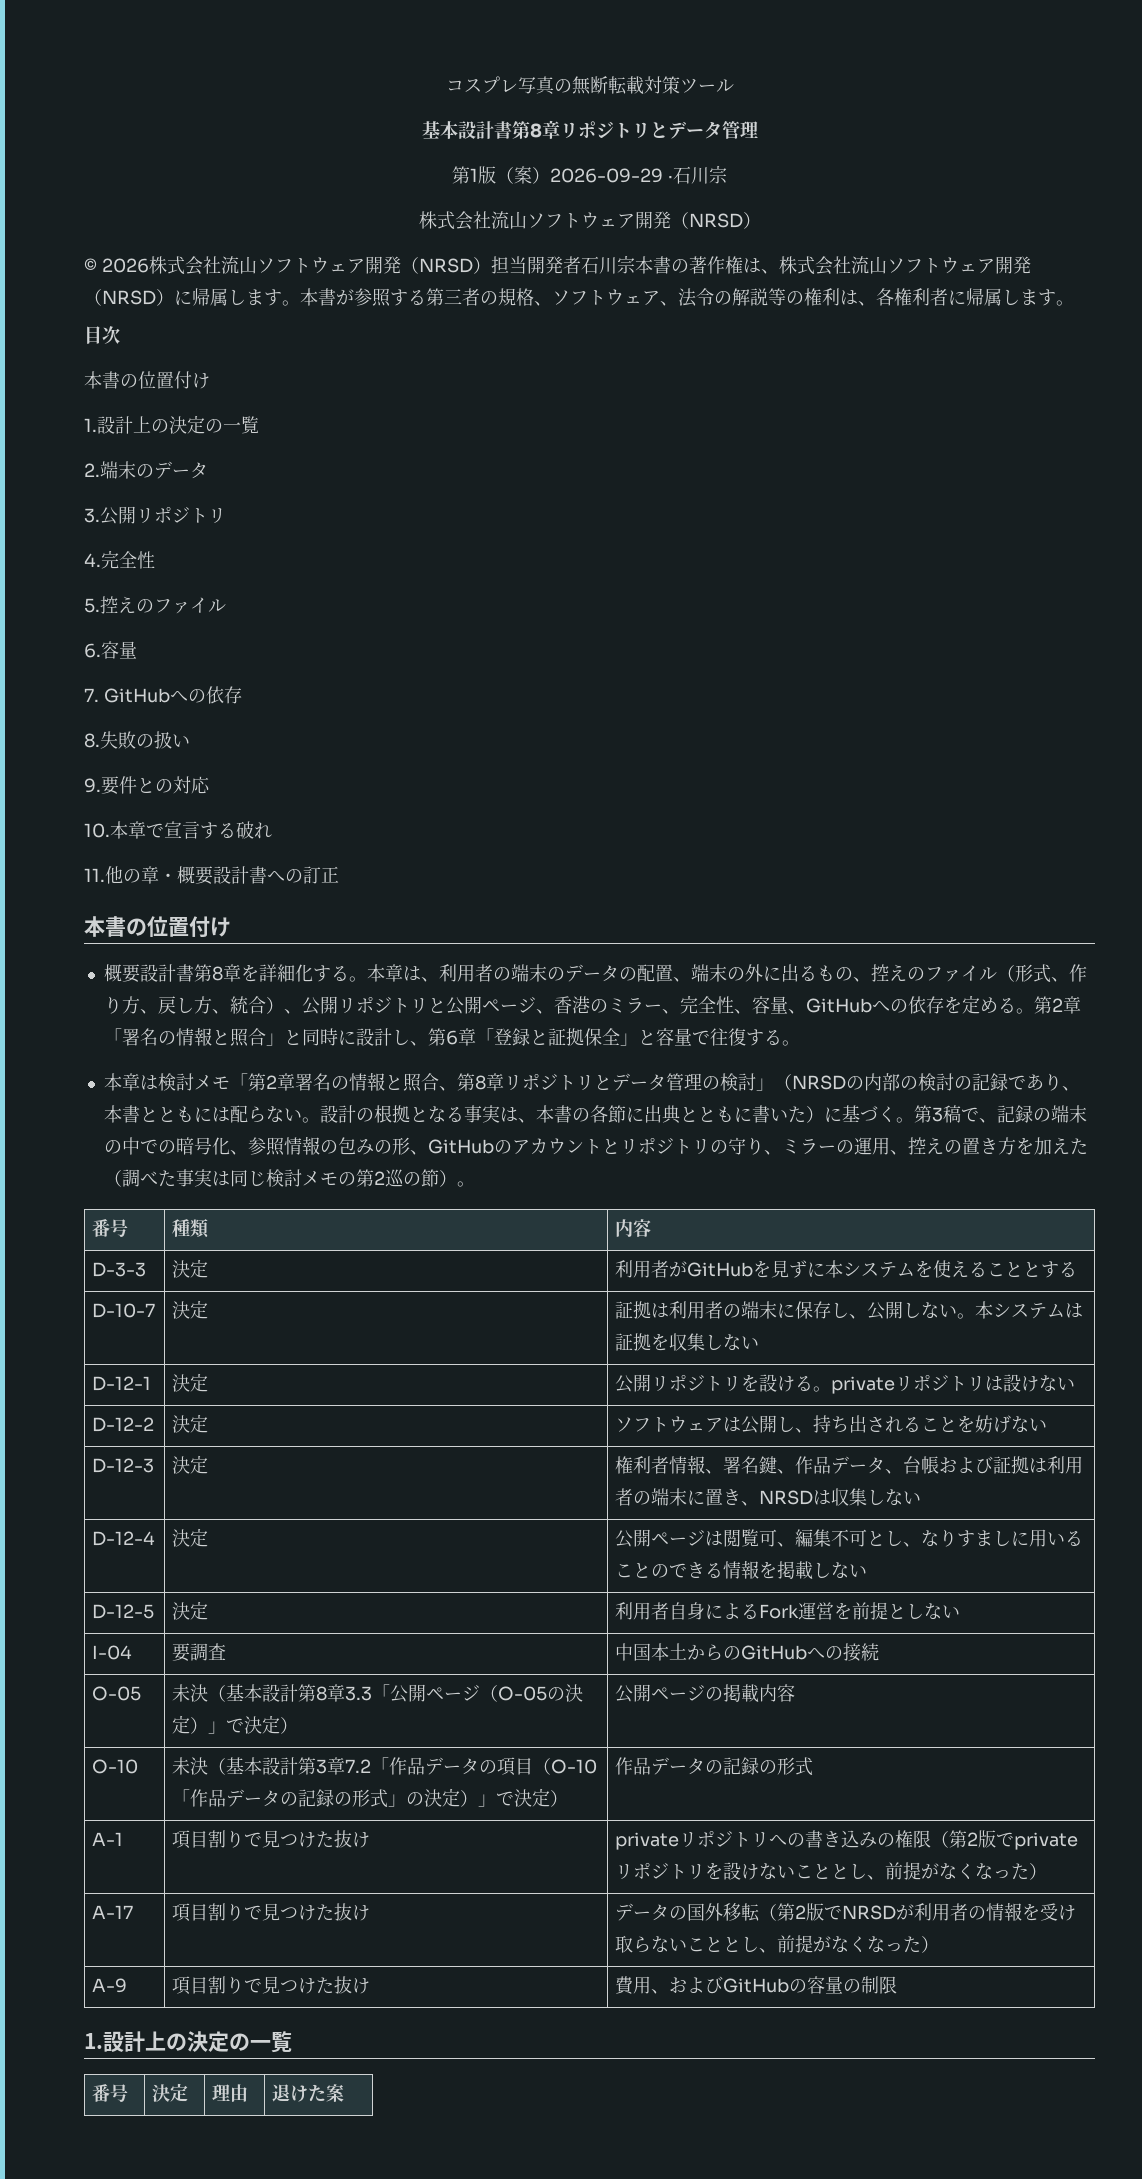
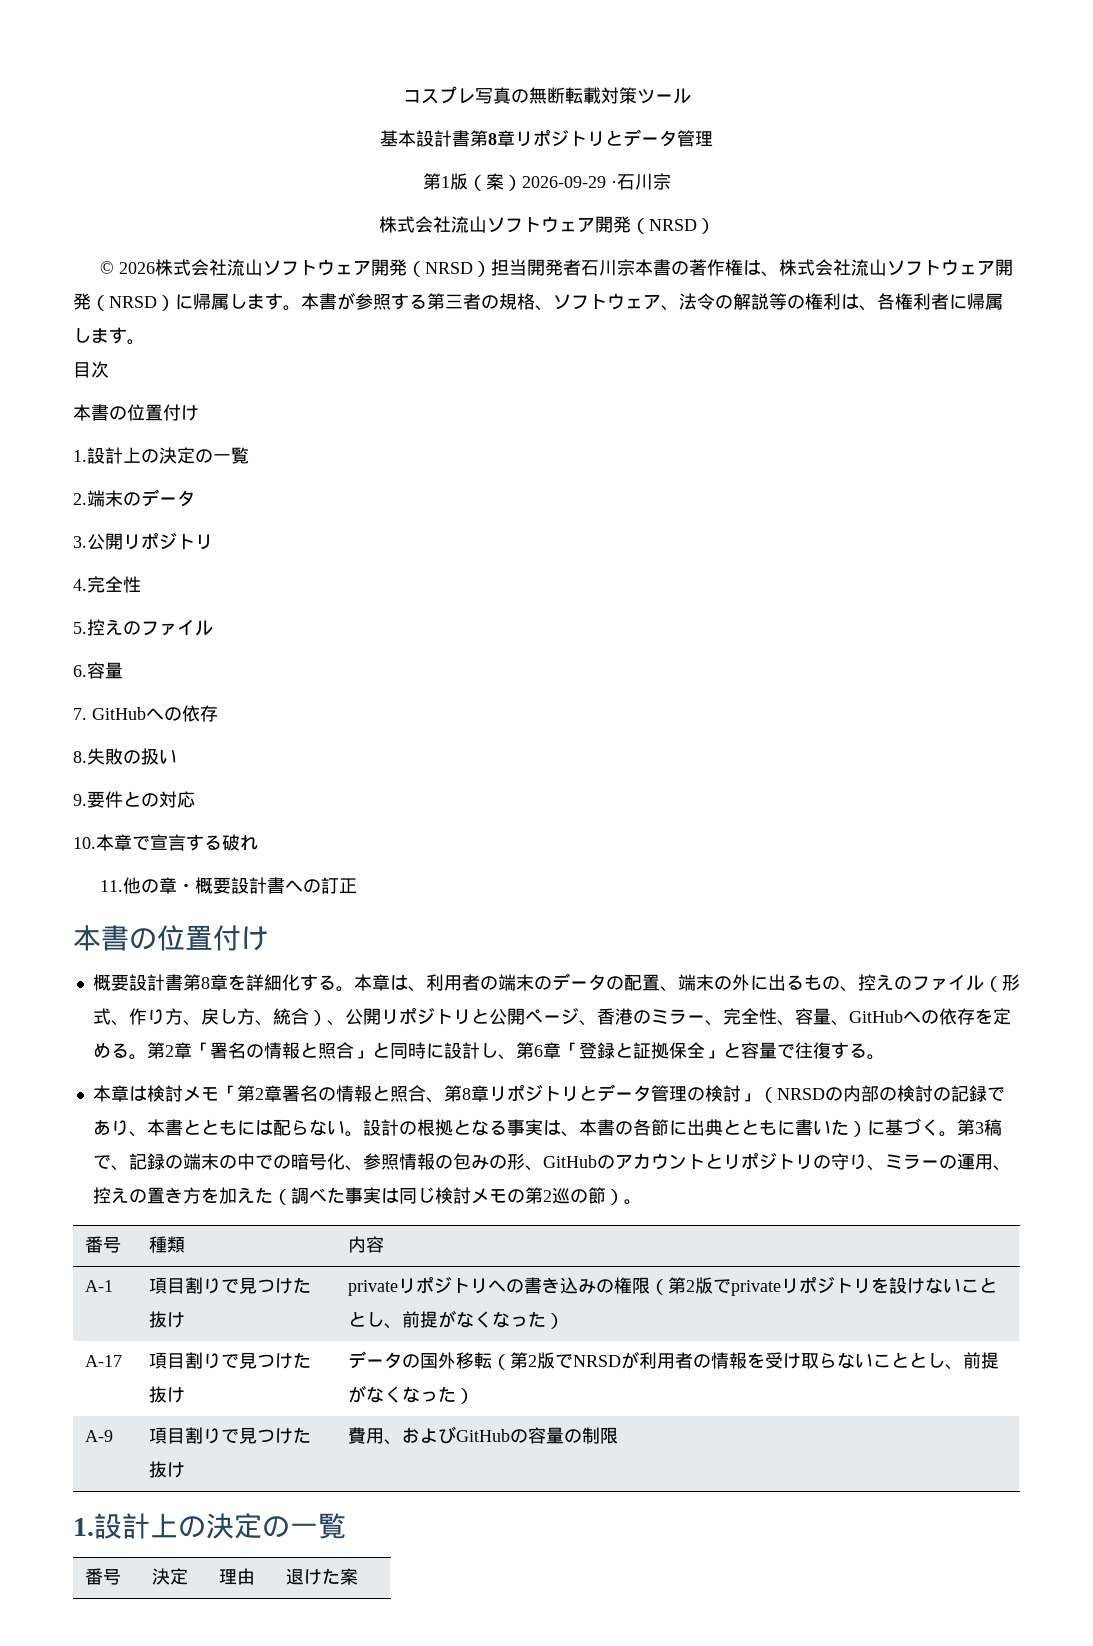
- D-3-3 | 決定 | 利用者がGitHubを見ずに本システムを使えることとする
- D-10-7 | 決定 | 証拠は利用者の端末に保存し、公開しない。本システムは証拠を収集しない
- D-12-1 | 決定 | 公開リポジトリを設ける。privateリポジトリは設けない
- D-12-2 | 決定 | ソフトウェアは公開し、持ち出されることを妨げない
- D-12-3 | 決定 | 権利者情報、署名鍵、作品データ、台帳および証拠は利用者の端末に置き、NRSDは収集しない
- D-12-4 | 決定 | 公開ページは閲覧可、編集不可とし、なりすましに用いることのできる情報を掲載しない
- D-12-5 | 決定 | 利用者自身によるFork運営を前提としない
- I-04 | 要調査 | 中国本土からのGitHubへの接続
- O-05 | 未決（基本設計第8章3.3「公開ページ（O-05の決定）」で決定） | 公開ページの掲載内容
- O-10 | 未決（基本設計第3章7.2「作品データの項目（O-10「作品データの記録の形式」の決定）」で決定） | 作品データの記録の形式

